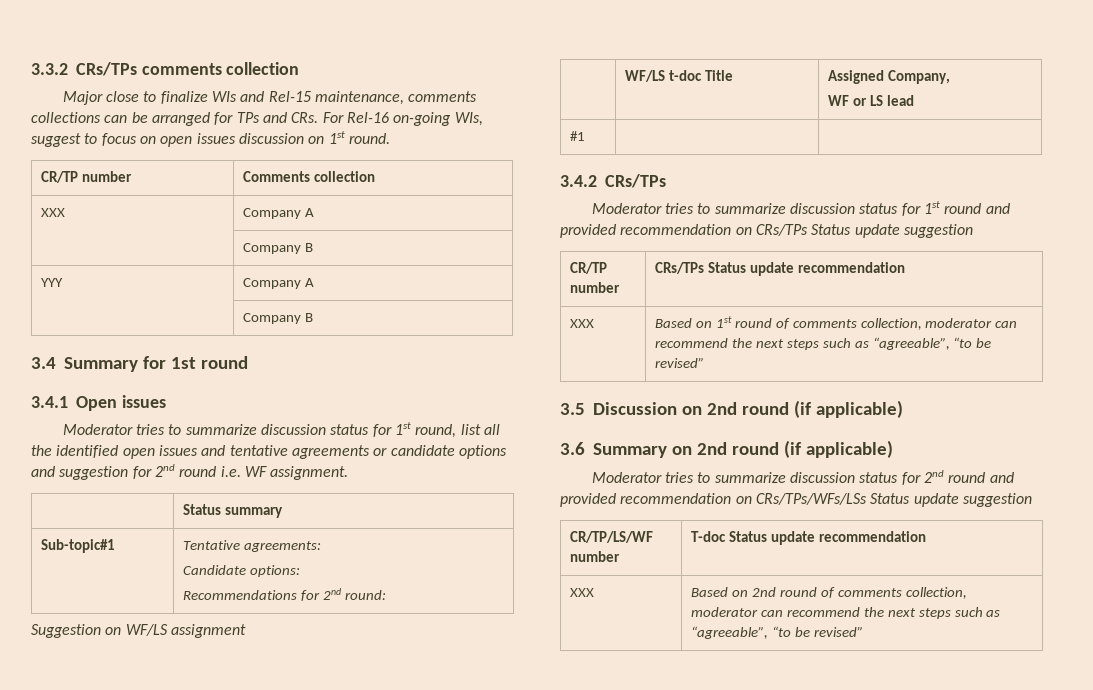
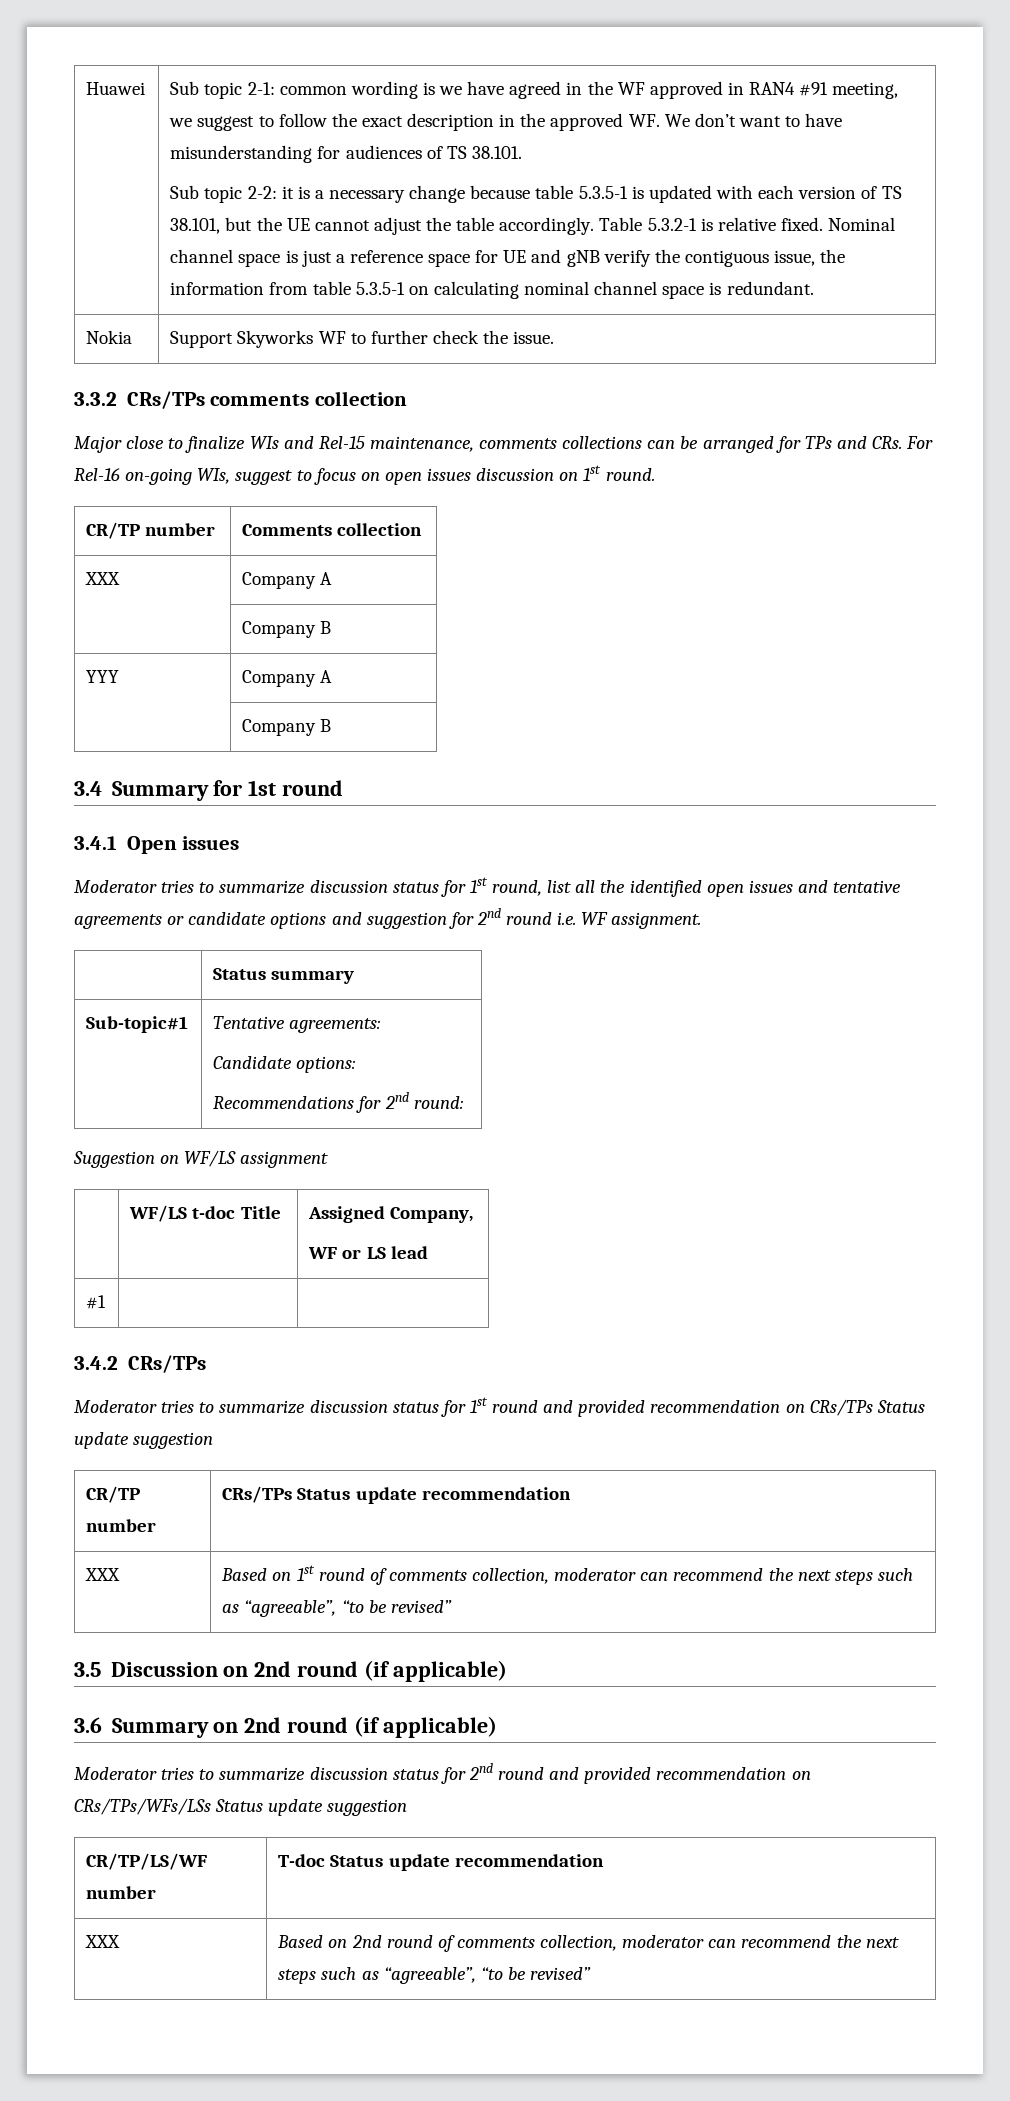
+ Huawei | Sub topic 2-1: common wording is we have agreed in the WF approved in RAN4 #91 meeting, we suggest to follow the exact description in the approved WF. We don’t want to have misunderstanding for audiences of TS 38.101.
+ Sub topic 2-2: it is a necessary change because table 5.3.5-1 is updated with each version of TS 38.101, but the UE cannot adjust the table accordingly. Table 5.3.2-1 is relative fixed. Nominal channel space is just a reference space for UE and gNB verify the contiguous issue, the information from table 5.3.5-1 on calculating nominal channel space is redundant.
+ Nokia | Support Skyworks WF to further check the issue.

